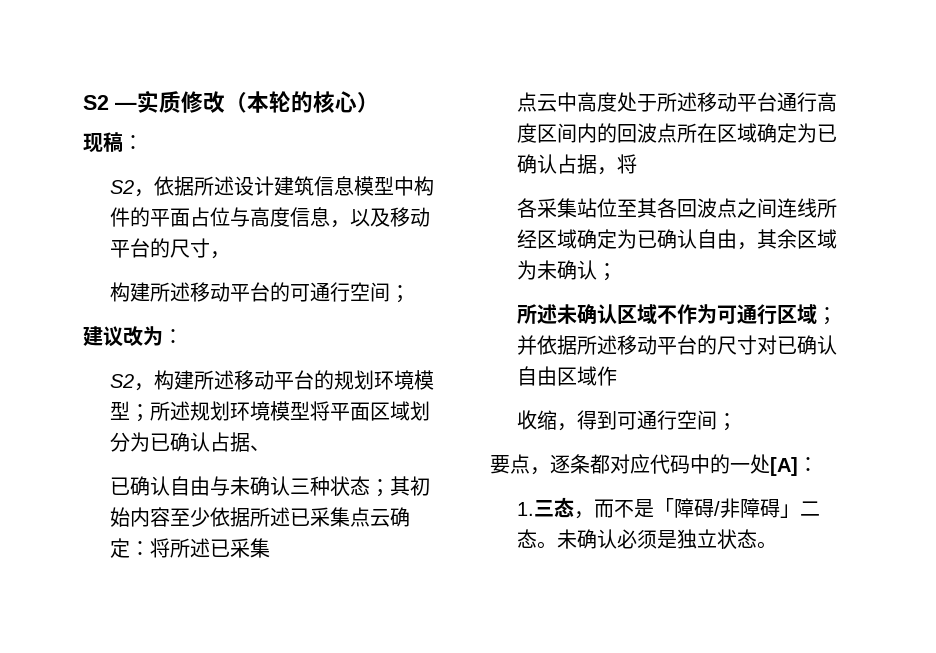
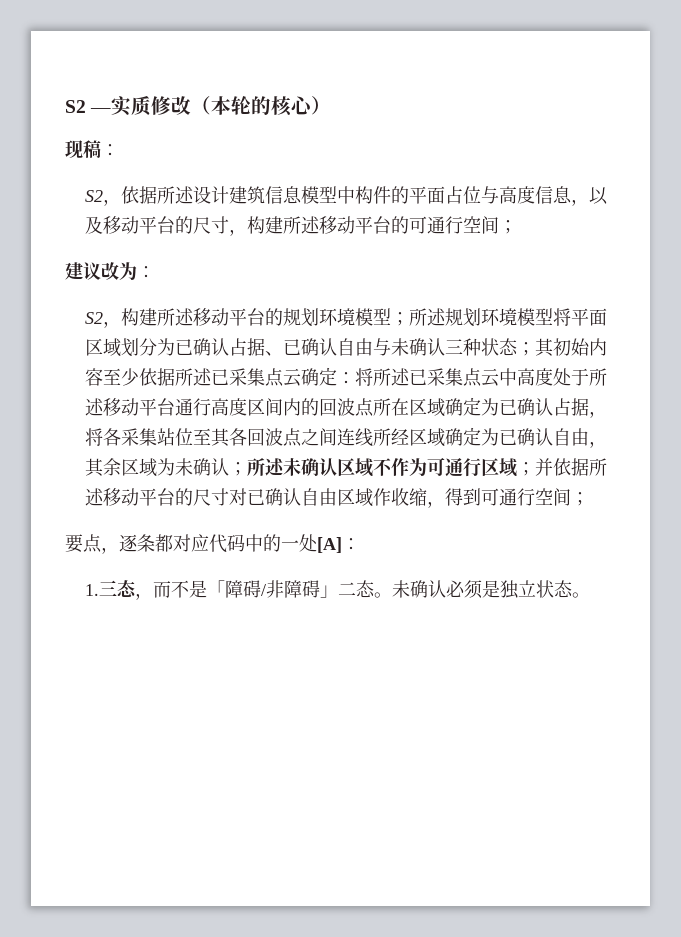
- S2，依据所述设计建筑信息模型中构件的平面占位与高度信息，以及移动平台的尺寸，
- 构建所述移动平台的可通行空间；
+ S2，依据所述设计建筑信息模型中构件的平面占位与高度信息，以及移动平台的尺寸，构建所述移动平台的可通行空间；
- 所述规划环境模型将平面区域划分为已确认占据、
- 已确认自由与未确认三种状态；
+ 所述规划环境模型将平面区域划分为已确认占据、已确认自由与未确认三种状态；
- 将所述已采集
- 点云中高度处于所述移动平台通行高度区间内的回波点所在区域确定为已确认占据，将
- 各采集站位至其各回波点之间连线所经区域确定为已确认自由，其余区域为未确认；
- 所述未确认区域不作为可通行区域；
+ 将所述已采集点云中高度处于所述移动平台通行高度区间内的回波点所在区域确定为已确认占据，将各采集站位至其各回波点之间连线所经区域确定为已确认自由，其余区域为未确认；所述未确认区域不作为可通行区域；
- 并依据所述移动平台的尺寸对已确认自由区域作
- 收缩，得到可通行空间；
+ 并依据所述移动平台的尺寸对已确认自由区域作收缩，得到可通行空间；

